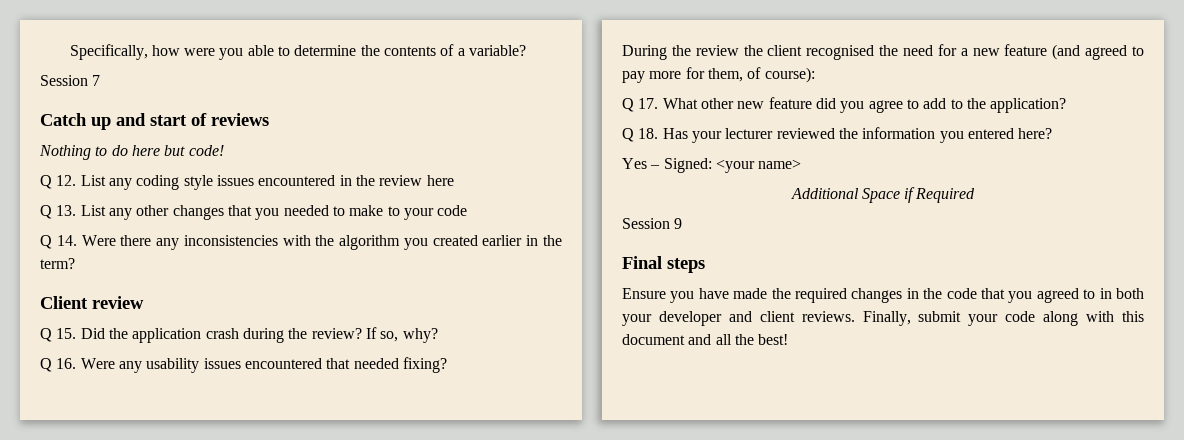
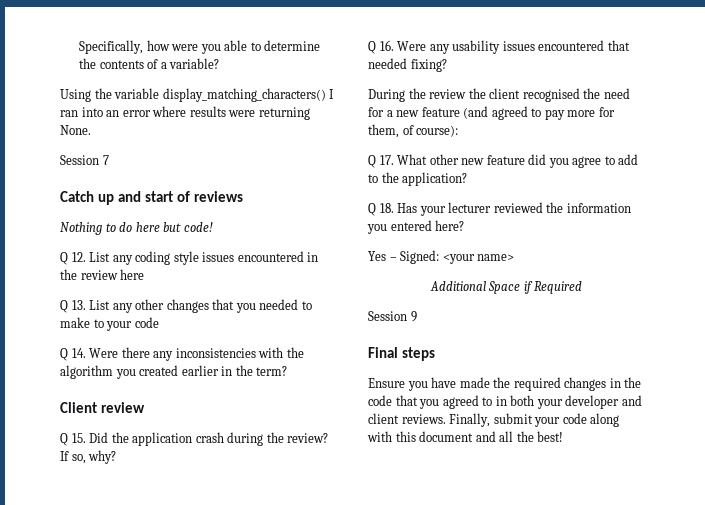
+ Using the variable display_matching_characters() I ran into an error where results were returning None.

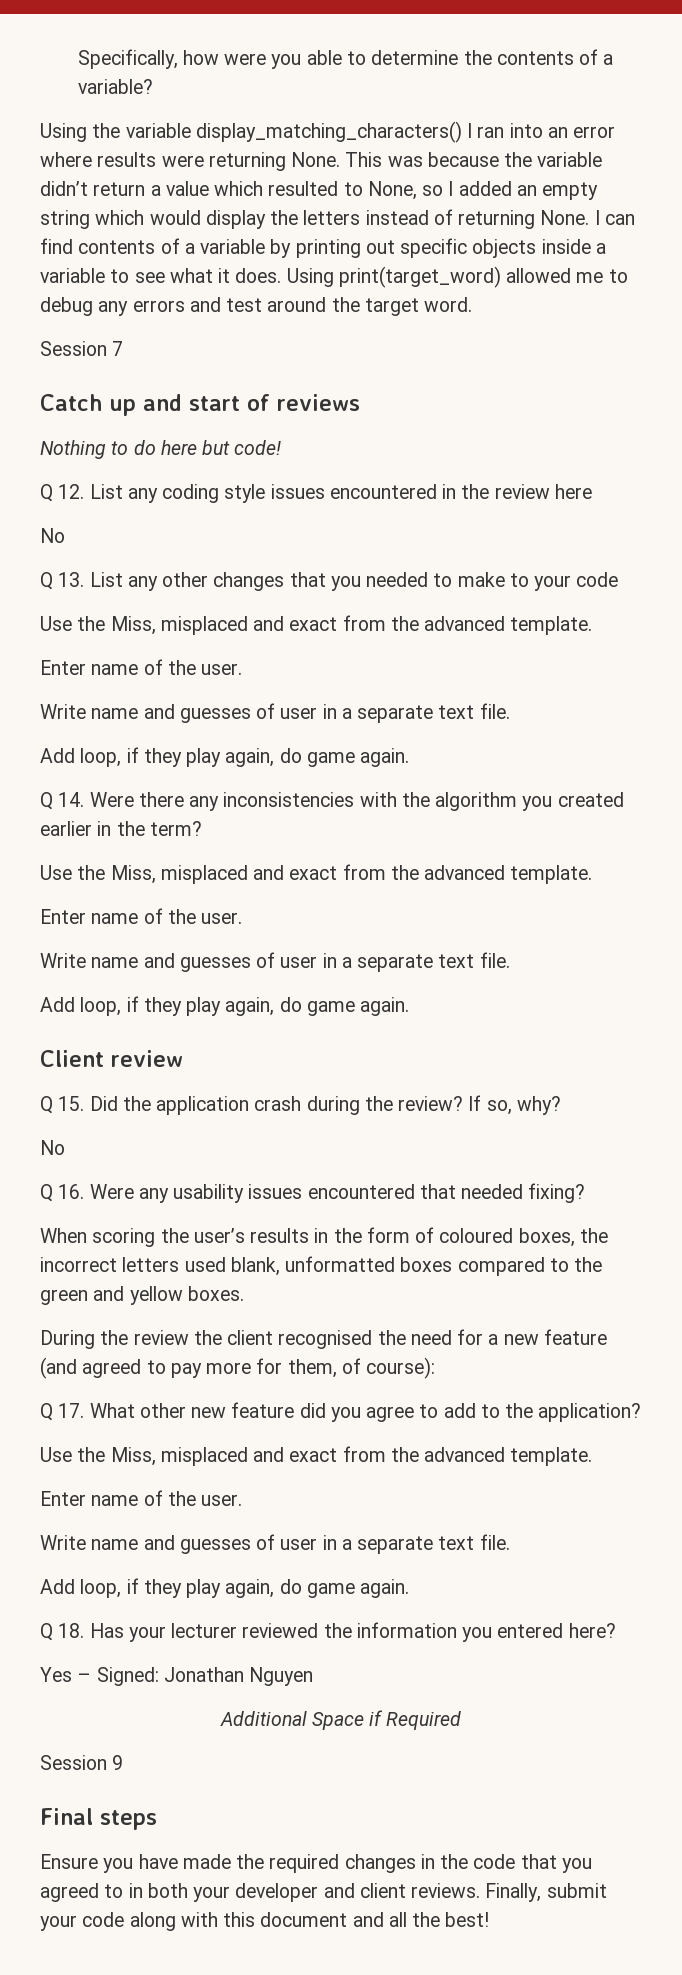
+ This was because the variable didn’t return a value which resulted to None, so I added an empty string which would display the letters instead of returning None. I can find contents of a variable by printing out specific objects inside a variable to see what it does. Using print(target_word) allowed me to debug any errors and test around the target word.
  Q 12. List any coding style issues encountered in the review here
+ No
  Q 13. List any other changes that you needed to make to your code
+ Use the Miss, misplaced and exact from the advanced template.
+ Enter name of the user.
+ Write name and guesses of user in a separate text file.
+ Add loop, if they play again, do game again.
  Q 14. Were there any inconsistencies with the algorithm you created earlier in the term?
+ Use the Miss, misplaced and exact from the advanced template.
+ Enter name of the user.
+ Write name and guesses of user in a separate text file.
+ Add loop, if they play again, do game again.
  If so, why?
+ No
+ When scoring the user’s results in the form of coloured boxes, the incorrect letters used blank, unformatted boxes compared to the green and yellow boxes.
  Q 17. What other new feature did you agree to add to the application?
+ Use the Miss, misplaced and exact from the advanced template.
+ Enter name of the user.
+ Write name and guesses of user in a separate text file.
+ Add loop, if they play again, do game again.
- Yes – Signed: <your name>
+ Yes – Signed: Jonathan Nguyen

